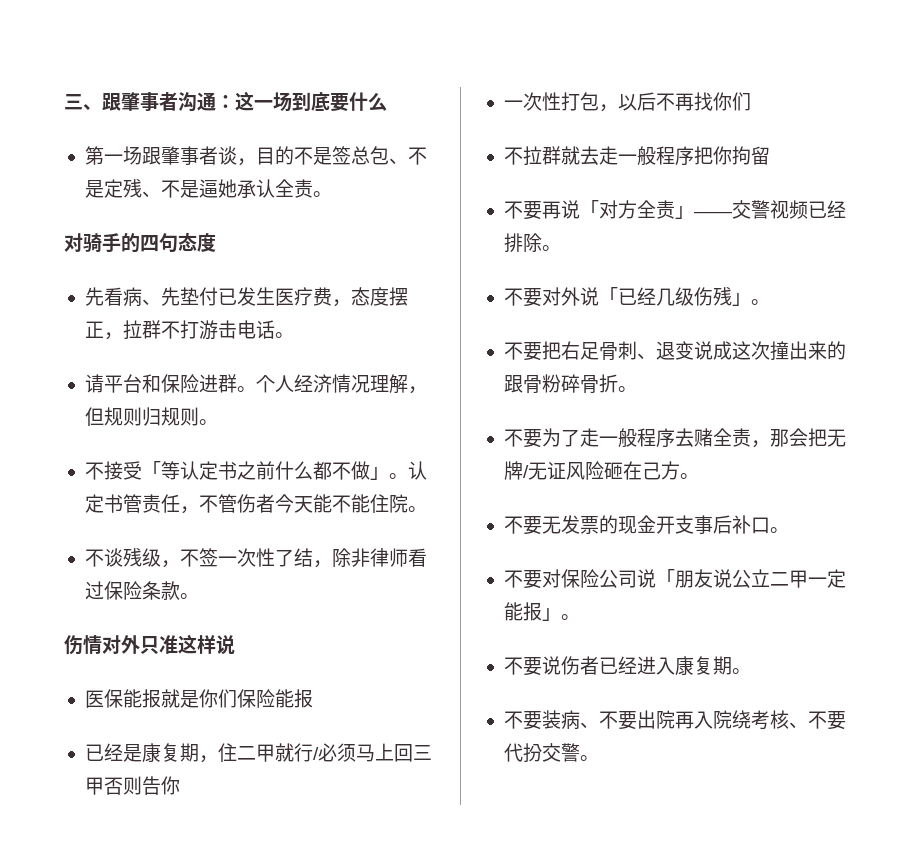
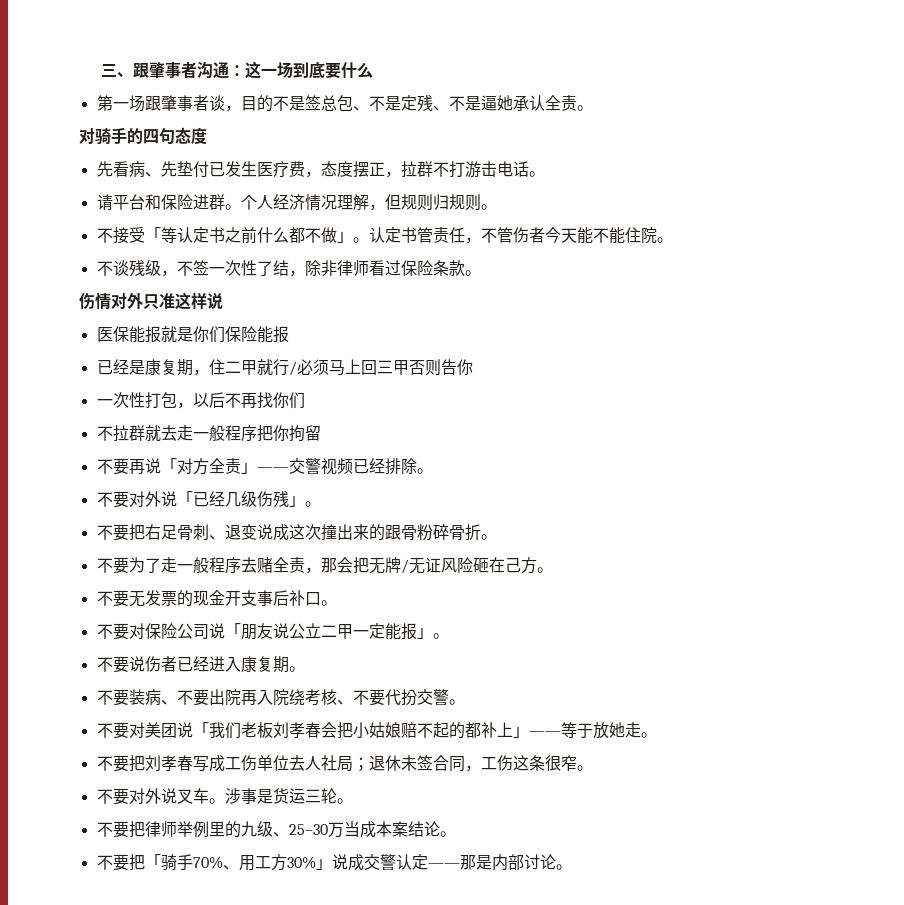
+ 不要对美团说「我们老板刘孝春会把小姑娘赔不起的都补上」——等于放她走。
+ 不要把刘孝春写成工伤单位去人社局；退休未签合同，工伤这条很窄。
+ 不要对外说叉车。涉事是货运三轮。
+ 不要把律师举例里的九级、25–30万当成本案结论。
+ 不要把「骑手70%、用工方30%」说成交警认定——那是内部讨论。

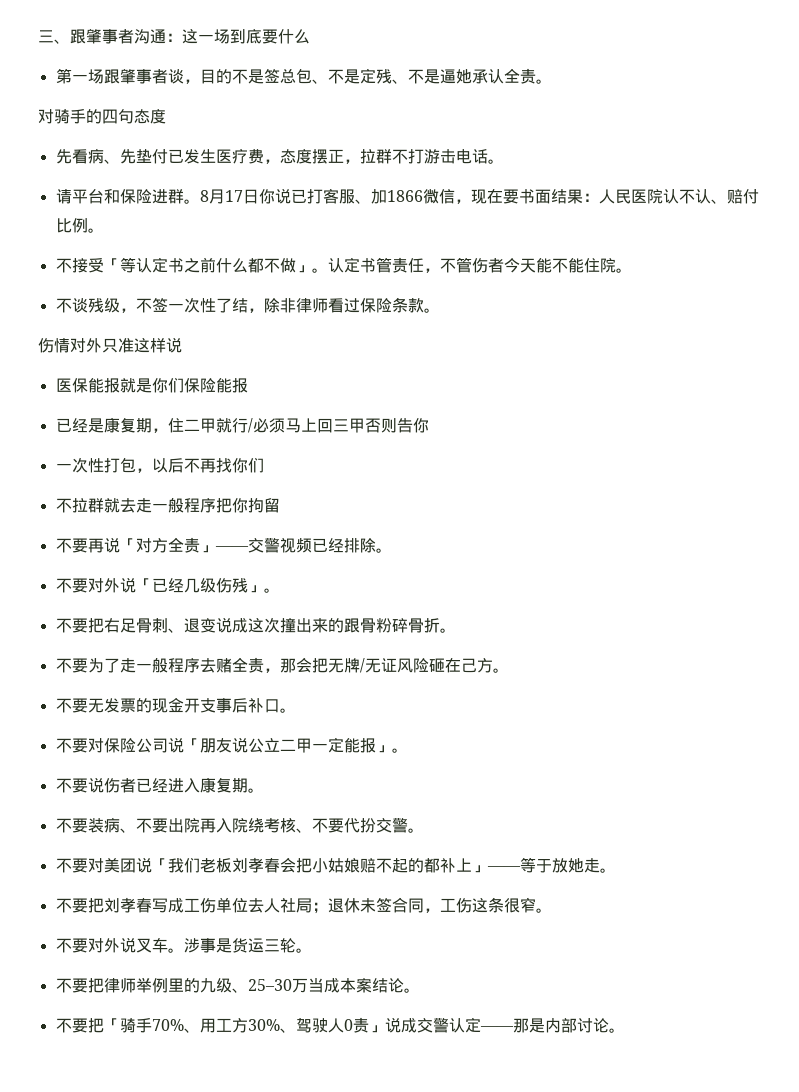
- 个人经济情况理解，但规则归规则。
+ 8月17日你说已打客服、加1866微信，现在要书面结果：人民医院认不认、赔付比例。
- 不要把「骑手70%、用工方30%」说成交警认定——那是内部讨论。
+ 不要把「骑手70%、用工方30%、驾驶人0责」说成交警认定——那是内部讨论。

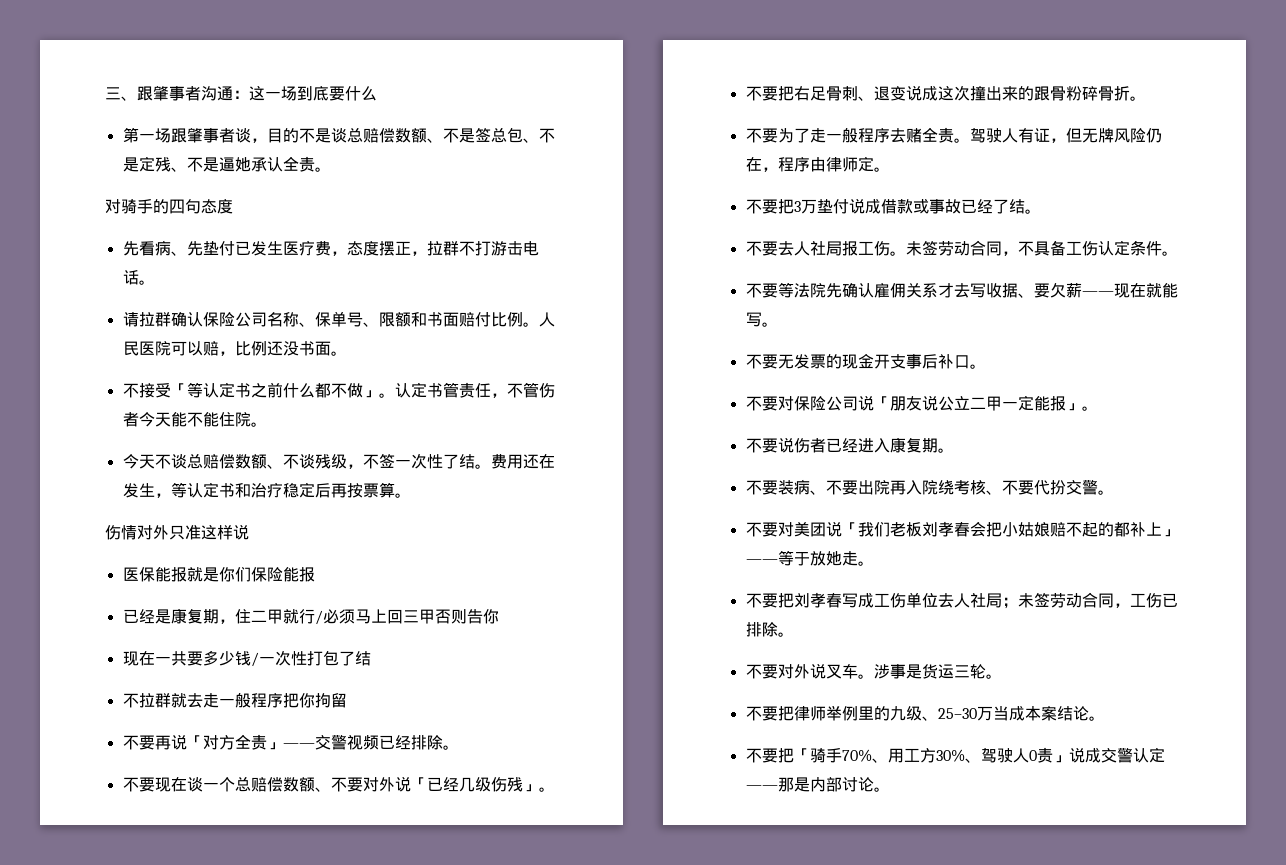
- 第一场跟肇事者谈，目的不是签总包、不是定残、不是逼她承认全责。
+ 第一场跟肇事者谈，目的不是谈总赔偿数额、不是签总包、不是定残、不是逼她承认全责。
- 请平台和保险进群。8月17日你说已打客服、加1866微信，现在要书面结果：人民医院认不认、赔付比例。
+ 请拉群确认保险公司名称、保单号、限额和书面赔付比例。人民医院可以赔，比例还没书面。
- 不谈残级，不签一次性了结，除非律师看过保险条款。
+ 今天不谈总赔偿数额、不谈残级，不签一次性了结。费用还在发生，等认定书和治疗稳定后再按票算。
- 一次性打包，以后不再找你们
+ 现在一共要多少钱/一次性打包了结
- 不要对外说「已经几级伤残」。
+ 不要现在谈一个总赔偿数额、不要对外说「已经几级伤残」。
- 不要为了走一般程序去赌全责，那会把无牌/无证风险砸在己方。
+ 不要为了走一般程序去赌全责。驾驶人有证，但无牌风险仍在，程序由律师定。
+ 不要把3万垫付说成借款或事故已经了结。
+ 不要去人社局报工伤。未签劳动合同，不具备工伤认定条件。
+ 不要等法院先确认雇佣关系才去写收据、要欠薪——现在就能写。
- 不要把刘孝春写成工伤单位去人社局；退休未签合同，工伤这条很窄。
+ 不要把刘孝春写成工伤单位去人社局；未签劳动合同，工伤已排除。

